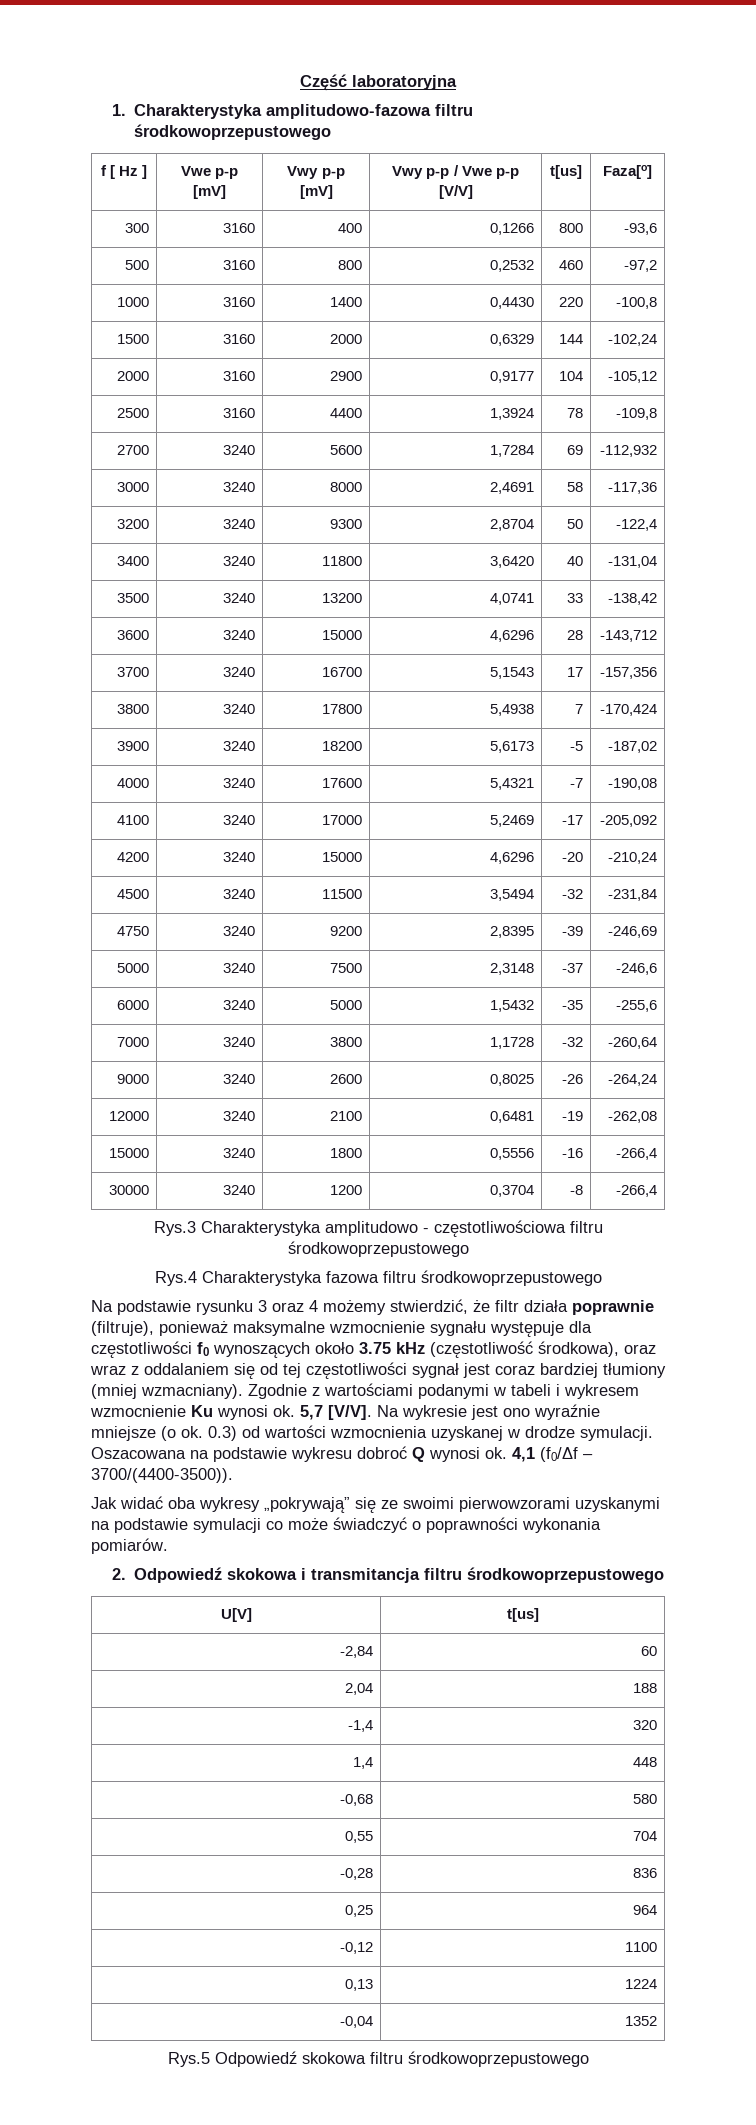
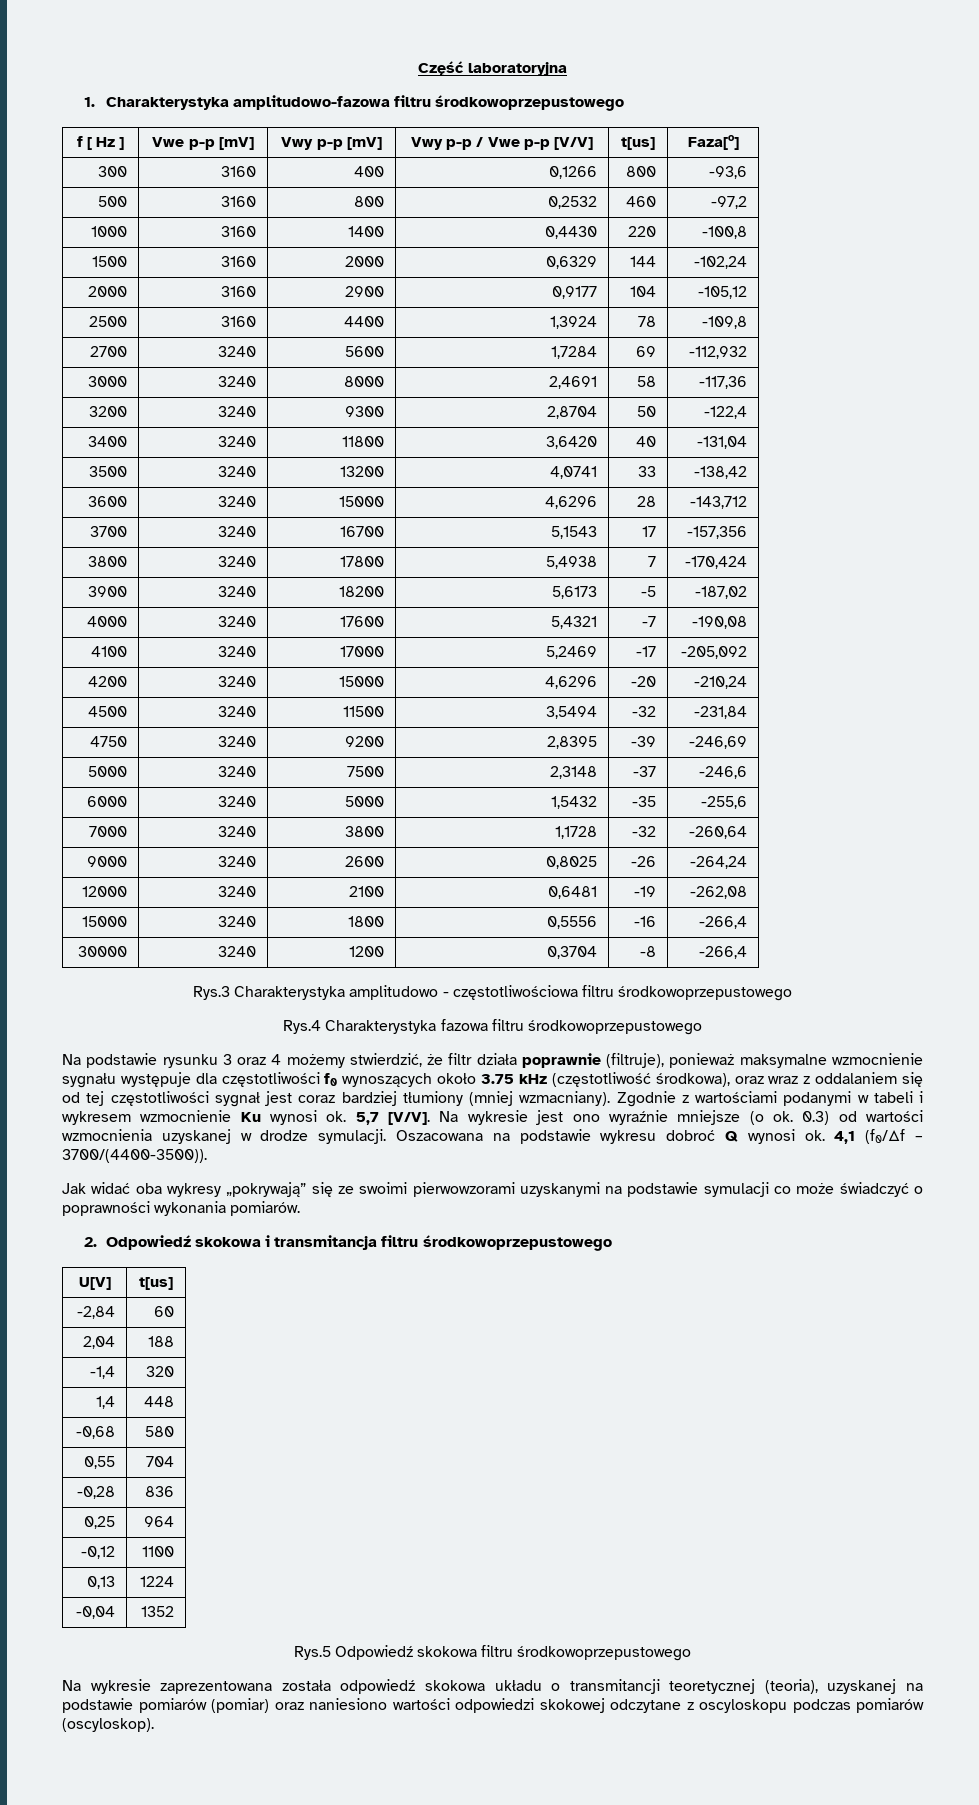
+ Na wykresie zaprezentowana została odpowiedź skokowa układu o transmitancji teoretycznej (teoria), uzyskanej na podstawie pomiarów (pomiar) oraz naniesiono wartości odpowiedzi skokowej odczytane z oscyloskopu podczas pomiarów (oscyloskop).

